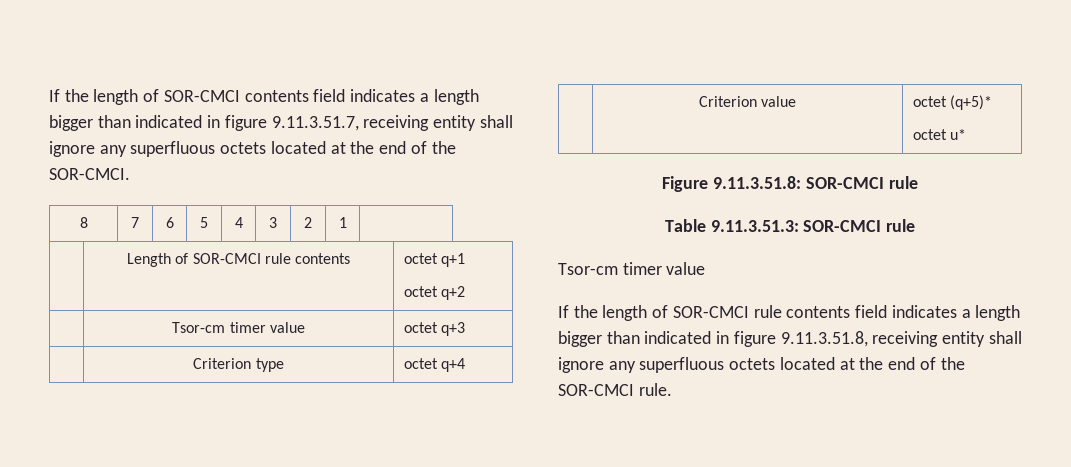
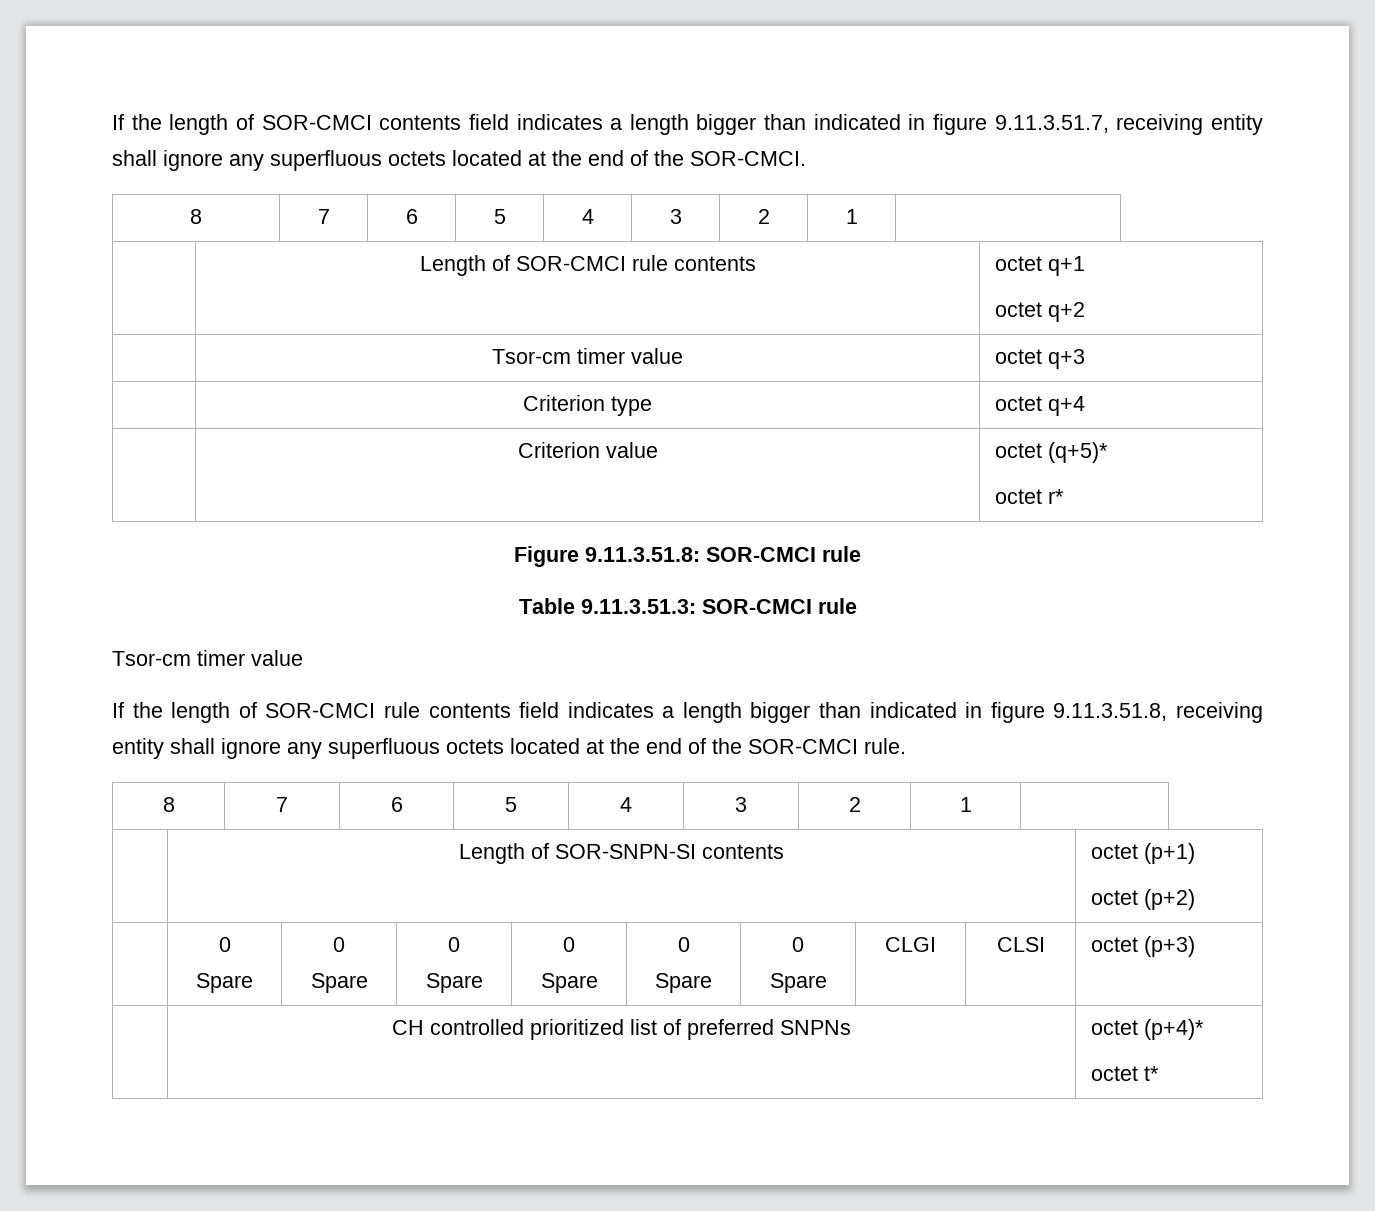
  | Criterion value | octet (q+5)*
- octet u*
+ octet r*
  If the length of SOR-CMCI rule contents field indicates a length bigger than indicated in figure 9.11.3.51.8, receiving entity shall ignore any superfluous octets located at the end of the SOR-CMCI rule.
+ 8 | 7 | 6 | 5 | 4 | 3 | 2 | 1 |
+ | Length of SOR-SNPN-SI contents | octet (p+1)
+ octet (p+2)
+ | 0
+ Spare | 0
+ Spare | 0
+ Spare | 0
+ Spare | 0
+ Spare | 0
+ Spare | CLGI | CLSI | octet (p+3)
+ | CH controlled prioritized list of preferred SNPNs | octet (p+4)*
+ octet t*

